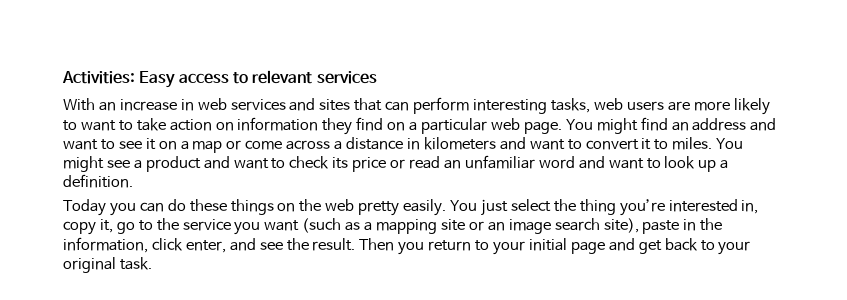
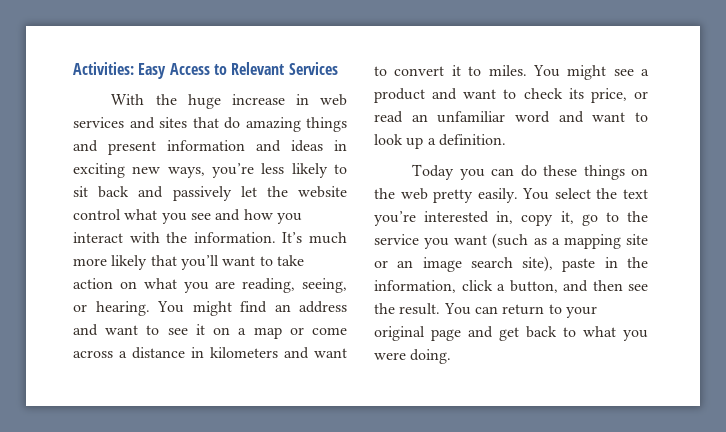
- Activities: Easy access to relevant services
+ Activities: Easy Access to Relevant Services
- With an increase in web services and sites that can perform interesting tasks, web users are more likely to want to take action on information they find on a particular web page.
+ With the huge increase in web services and sites that do amazing things and present information and ideas in exciting new ways, you’re less likely to sit back and passively let the website control what you see and how you interact with the information. It’s much more likely that you’ll want to take action on what you are reading, seeing, or hearing.
- You might see a product and want to check its price or read an unfamiliar word and want to look up a definition.
+ You might see a product and want to check its price, or read an unfamiliar word and want to look up a definition.
- You just select the thing you’re interested in, copy it, go to the service you want (such as a mapping site or an image search site), paste in the information, click enter, and see the result.
+ You select the text you’re interested in, copy it, go to the service you want (such as a mapping site or an image search site), paste in the information, click a button, and then see the result.
- Then you return to your initial page and get back to your original task.
+ You can return to your original page and get back to what you were doing.

